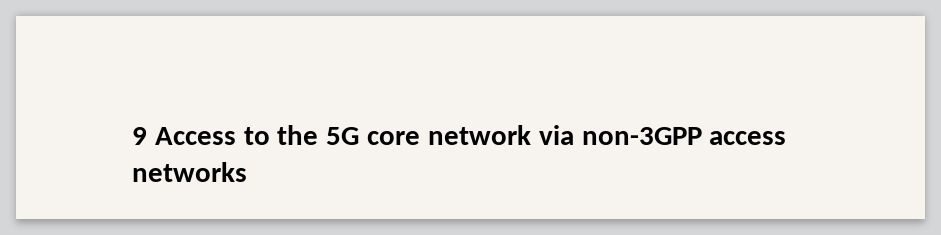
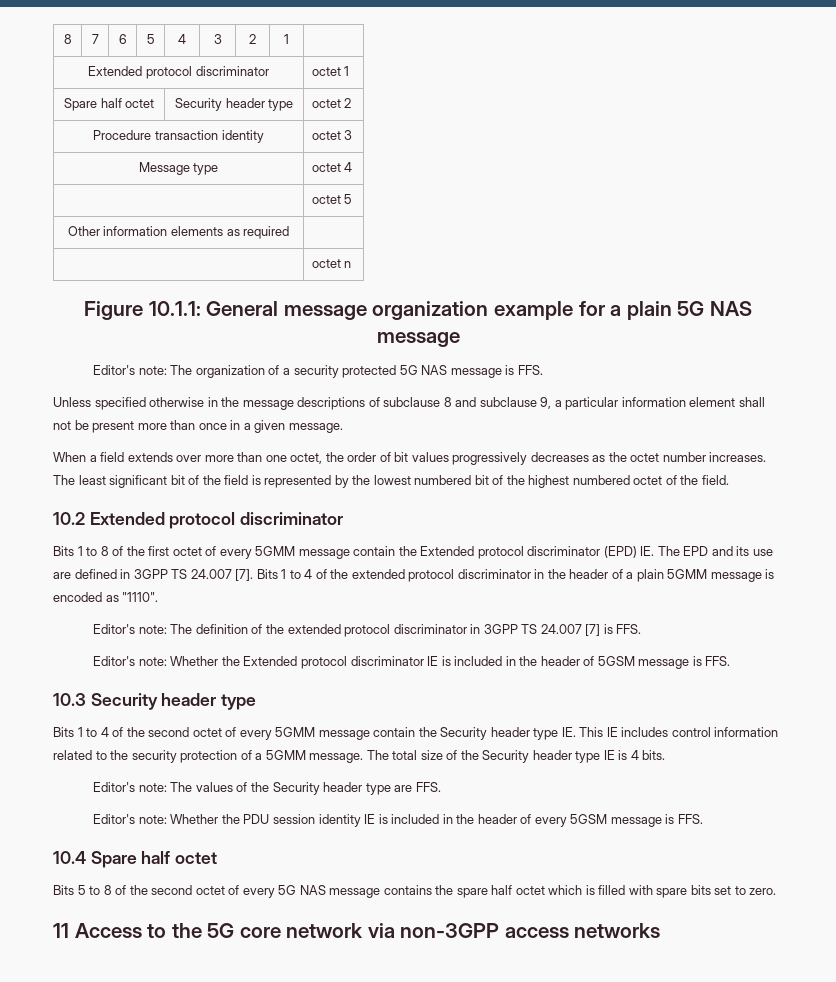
- 9 Access to the 5G core network via non-3GPP access networks
+ 8 | 7 | 6 | 5 | 4 | 3 | 2 | 1 |
+ Extended protocol discriminator | octet 1
+ Spare half octet | Security header type | octet 2
+ Procedure transaction identity | octet 3
+ Message type | octet 4
+ | octet 5
+ Other information elements as required |
+ | octet n
+ Figure 10.1.1: General message organization example for a plain 5G NAS message
+ Editor's note: The organization of a security protected 5G NAS message is FFS.
+ Unless specified otherwise in the message descriptions of subclause 8 and subclause 9, a particular information element shall not be present more than once in a given message.
+ When a field extends over more than one octet, the order of bit values progressively decreases as the octet number increases. The least significant bit of the field is represented by the lowest numbered bit of the highest numbered octet of the field.
+ 10.2 Extended protocol discriminator
+ Bits 1 to 8 of the first octet of every 5GMM message contain the Extended protocol discriminator (EPD) IE. The EPD and its use are defined in 3GPP TS 24.007 [7]. Bits 1 to 4 of the extended protocol discriminator in the header of a plain 5GMM message is encoded as "1110".
+ Editor's note: The definition of the extended protocol discriminator in 3GPP TS 24.007 [7] is FFS.
+ Editor's note: Whether the Extended protocol discriminator IE is included in the header of 5GSM message is FFS.
+ 10.3 Security header type
+ Bits 1 to 4 of the second octet of every 5GMM message contain the Security header type IE. This IE includes control information related to the security protection of a 5GMM message. The total size of the Security header type IE is 4 bits.
+ Editor's note: The values of the Security header type are FFS.
+ Editor's note: Whether the PDU session identity IE is included in the header of every 5GSM message is FFS.
+ 10.4 Spare half octet
+ Bits 5 to 8 of the second octet of every 5G NAS message contains the spare half octet which is filled with spare bits set to zero.
+ 11 Access to the 5G core network via non-3GPP access networks

